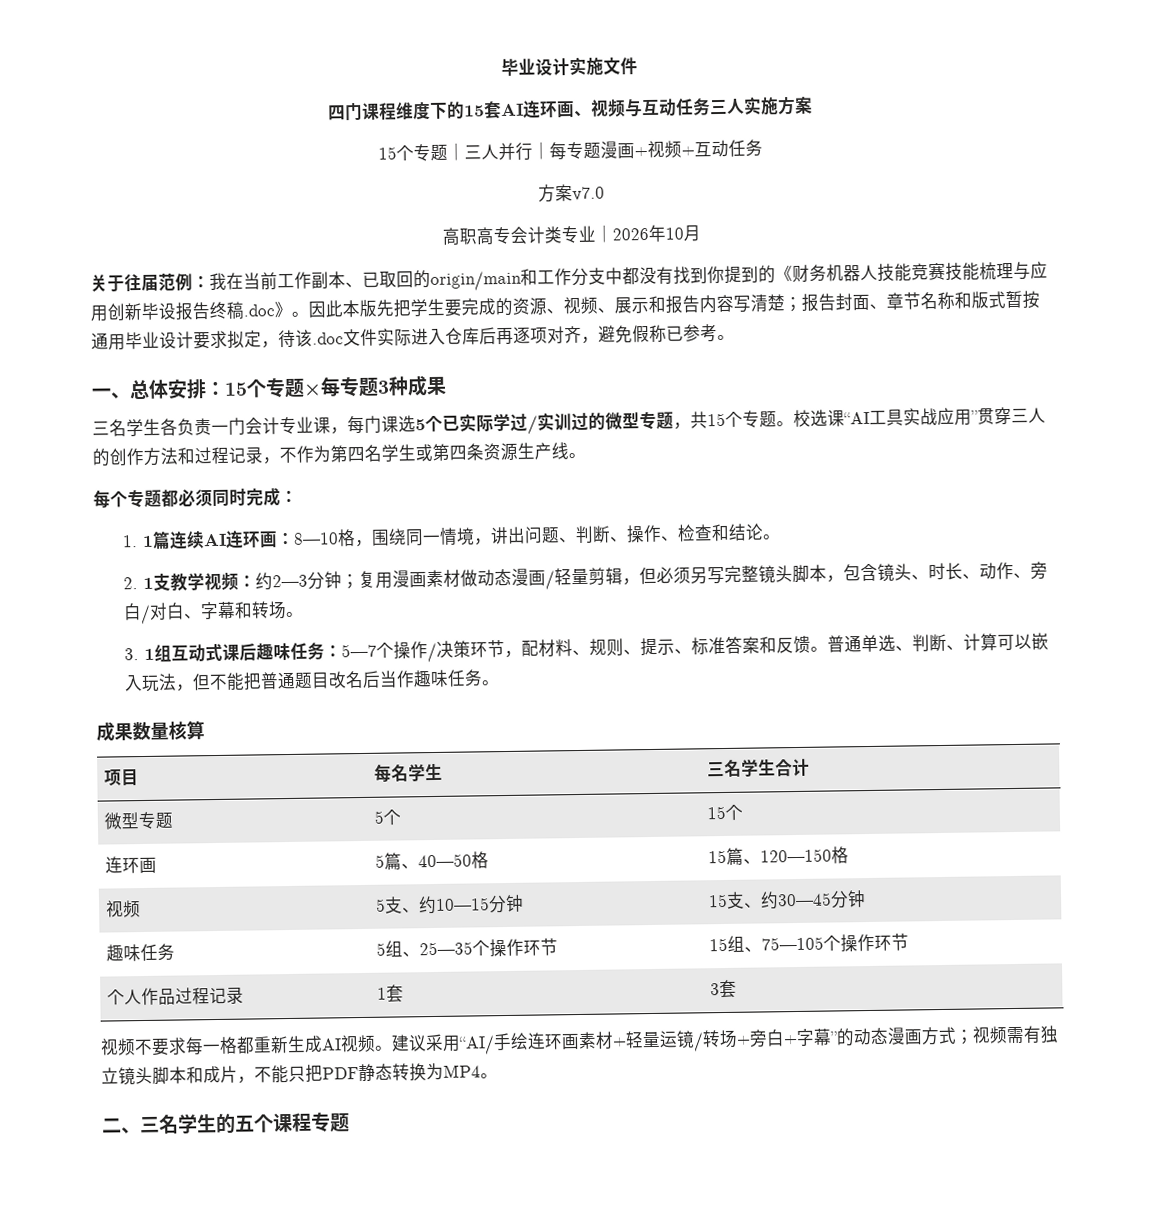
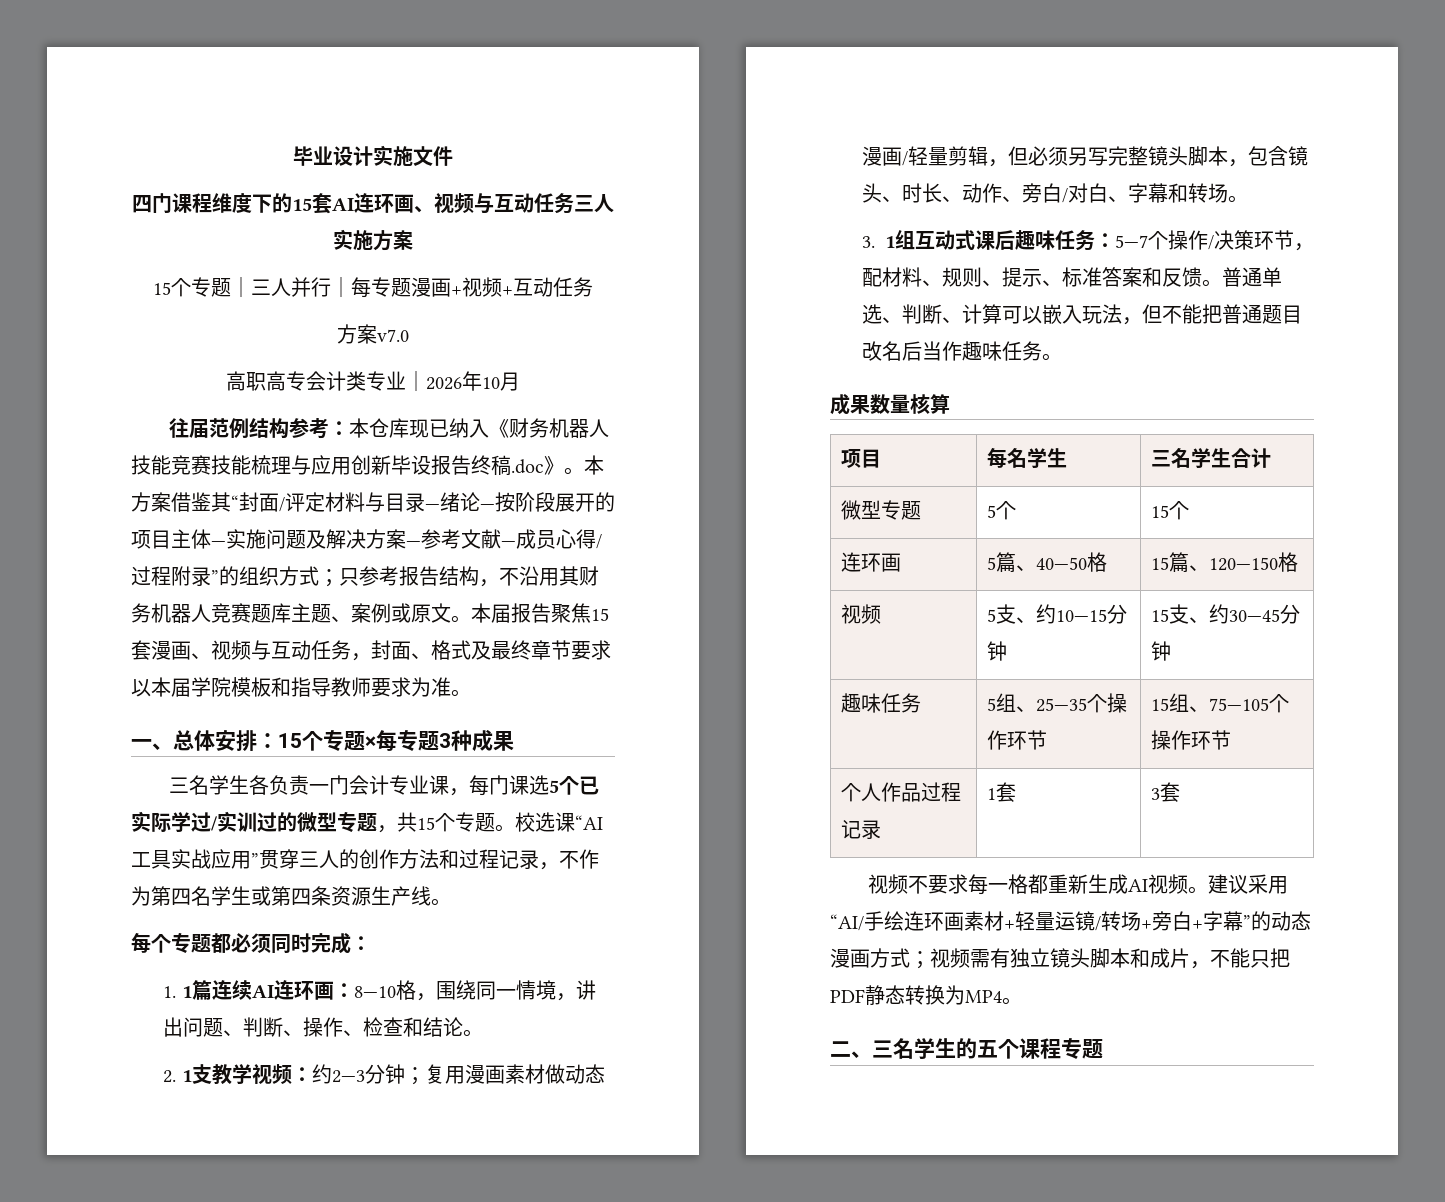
- 关于往届范例：我在当前工作副本、已取回的origin/main和工作分支中都没有找到你提到的《财务机器人技能竞赛技能梳理与应用创新毕设报告终稿.doc》。
+ 往届范例结构参考：本仓库现已纳入《财务机器人技能竞赛技能梳理与应用创新毕设报告终稿.doc》。
- 因此本版先把学生要完成的资源、视频、展示和报告内容写清楚；报告封面、章节名称和版式暂按通用毕业设计要求拟定，待该.doc文件实际进入仓库后再逐项对齐，避免假称已参考。
+ 本方案借鉴其“封面/评定材料与目录—绪论—按阶段展开的项目主体—实施问题及解决方案—参考文献—成员心得/过程附录”的组织方式；只参考报告结构，不沿用其财务机器人竞赛题库主题、案例或原文。本届报告聚焦15套漫画、视频与互动任务，封面、格式及最终章节要求以本届学院模板和指导教师要求为准。

